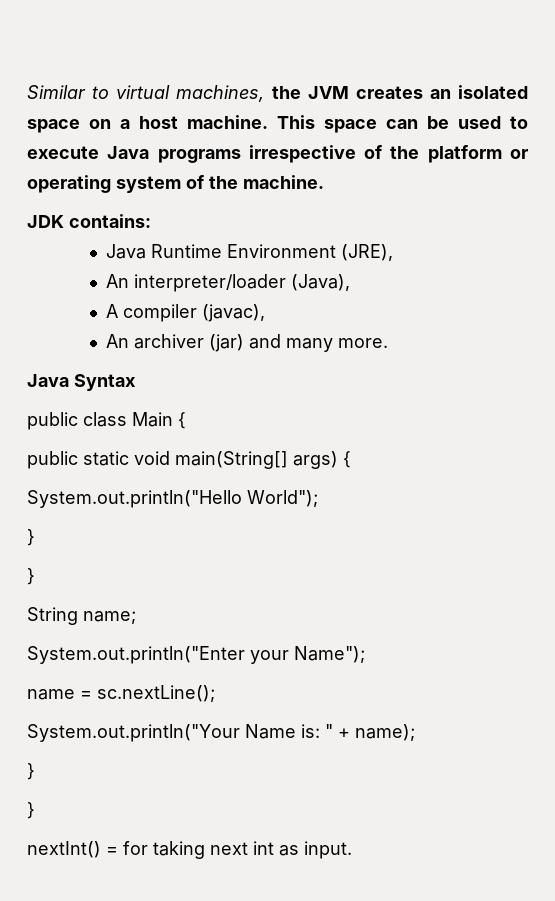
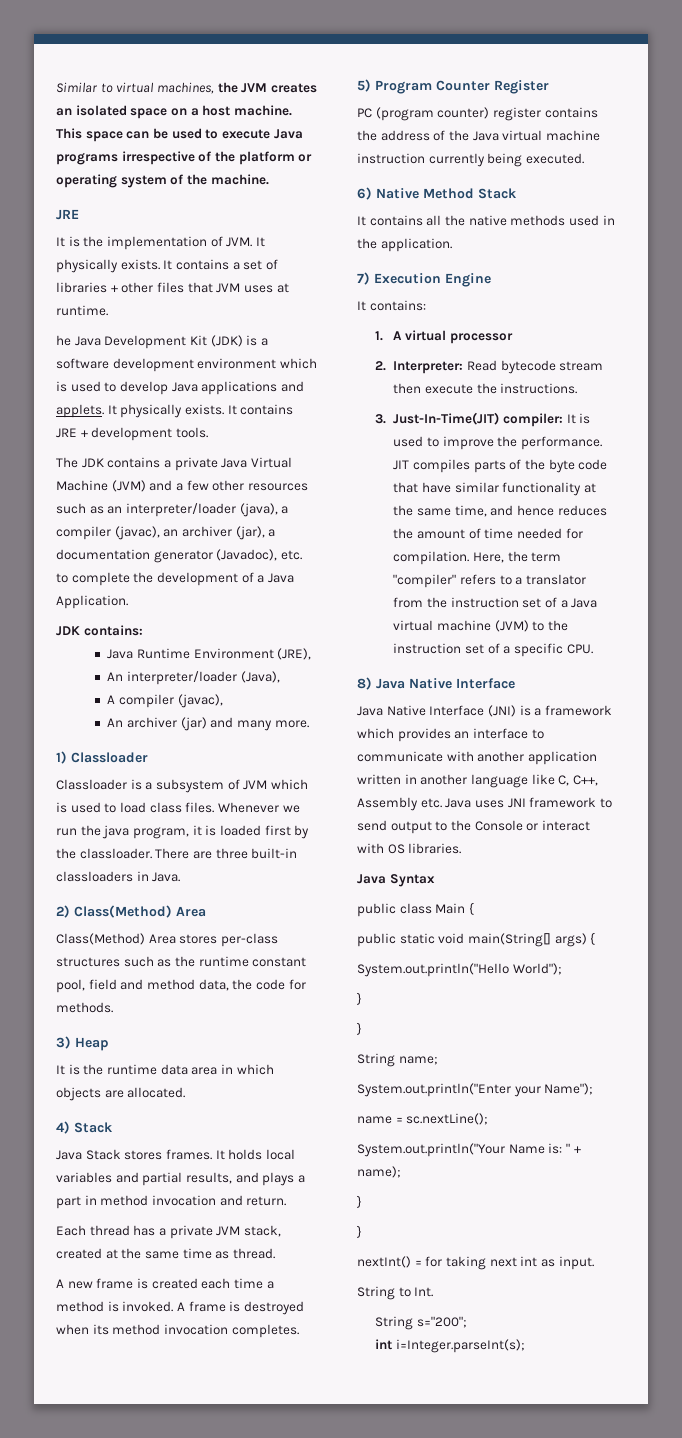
  This space can be used to execute Java programs irrespective of the platform or operating system of the machine.
+ JRE
+ It is the implementation of JVM. It physically exists. It contains a set of libraries + other files that JVM uses at runtime.
+ he Java Development Kit (JDK) is a software development environment which is used to develop Java applications and applets. It physically exists. It contains JRE + development tools.
+ The JDK contains a private Java Virtual Machine (JVM) and a few other resources such as an interpreter/loader (java), a compiler (javac), an archiver (jar), a documentation generator (Javadoc), etc. to complete the development of a Java Application.
+ 1) Classloader
+ Classloader is a subsystem of JVM which is used to load class files. Whenever we run the java program, it is loaded first by the classloader. There are three built-in classloaders in Java.
+ 2) Class(Method) Area
+ Class(Method) Area stores per-class structures such as the runtime constant pool, field and method data, the code for methods.
+ 3) Heap
+ It is the runtime data area in which objects are allocated.
+ 4) Stack
+ Java Stack stores frames. It holds local variables and partial results, and plays a part in method invocation and return.
+ Each thread has a private JVM stack, created at the same time as thread.
+ A new frame is created each time a method is invoked. A frame is destroyed when its method invocation completes.
+ 5) Program Counter Register
+ PC (program counter) register contains the address of the Java virtual machine instruction currently being executed.
+ 6) Native Method Stack
+ It contains all the native methods used in the application.
+ 7) Execution Engine
+ It contains:
+ 1. A virtual processor
+ 2. Interpreter: Read bytecode stream then execute the instructions.
+ 3. Just-In-Time(JIT) compiler: It is used to improve the performance. JIT compiles parts of the byte code that have similar functionality at the same time, and hence reduces the amount of time needed for compilation. Here, the term "compiler" refers to a translator from the instruction set of a Java virtual machine (JVM) to the instruction set of a specific CPU.
+ 8) Java Native Interface
+ Java Native Interface (JNI) is a framework which provides an interface to communicate with another application written in another language like C, C++, Assembly etc. Java uses JNI framework to send output to the Console or interact with OS libraries.
+ String to Int.
+ String s="200";
+ int i=Integer.parseInt(s);

